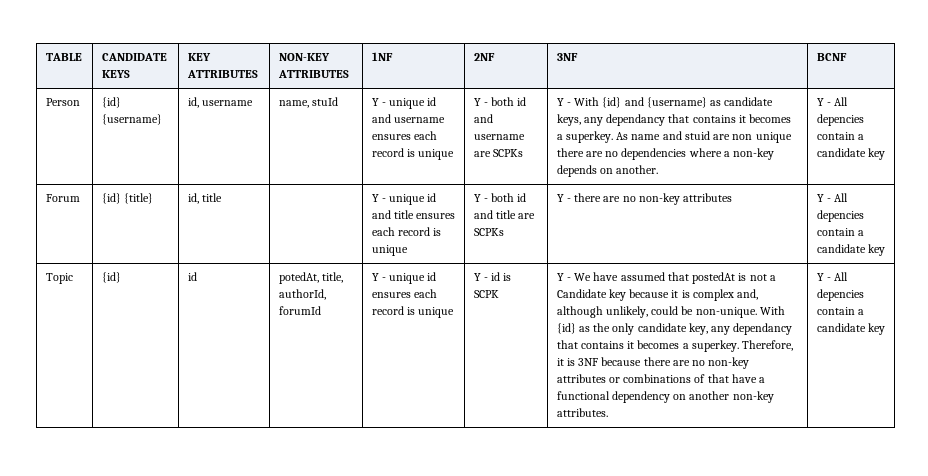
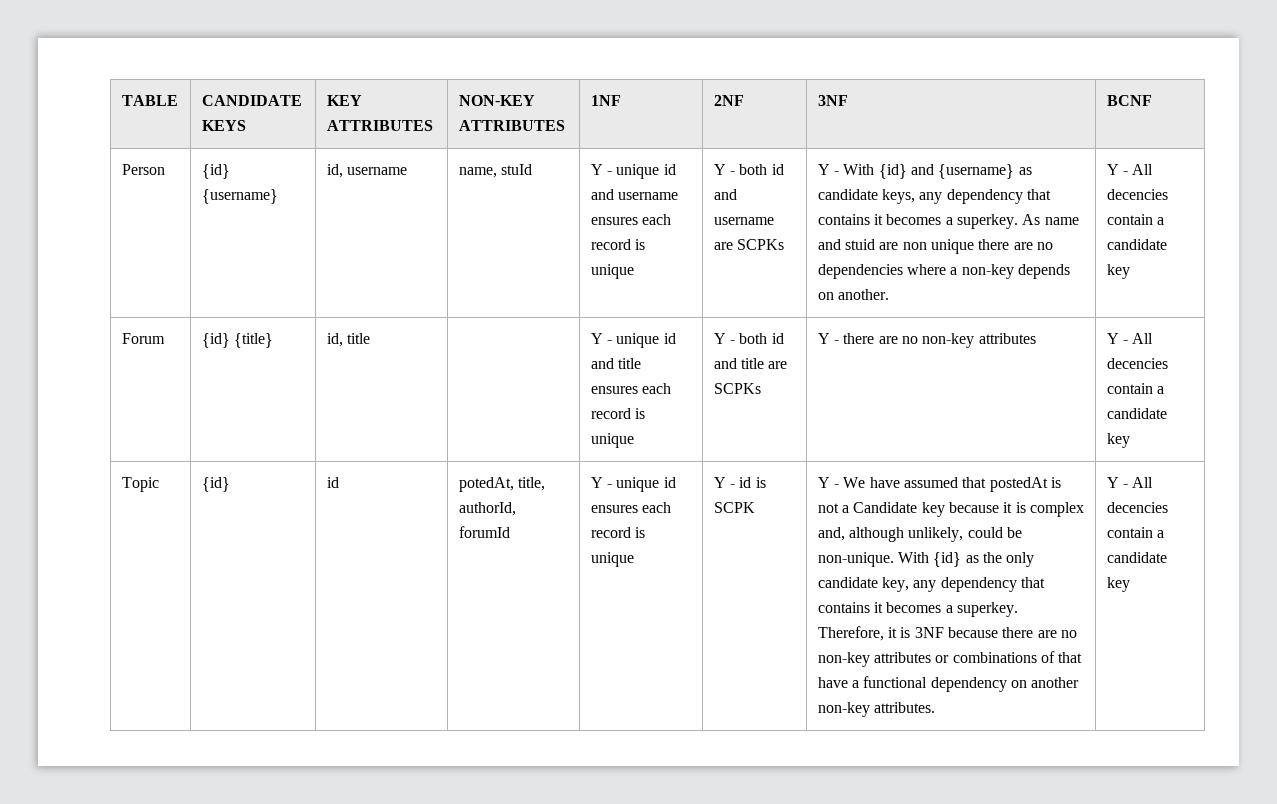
- Y - With {id} and {username} as candidate keys, any dependancy that contains it becomes a superkey.
+ Y - With {id} and {username} as candidate keys, any dependency that contains it becomes a superkey.
- As name and stuid are non unique there are no dependencies where a non-key depends on another. | Y - All depencies contain a candidate key
+ As name and stuid are non unique there are no dependencies where a non-key depends on another. | Y - All decencies contain a candidate key
- Forum | {id} {title} | id, title | | Y - unique id and title ensures each record is unique | Y - both id and title are SCPKs | Y - there are no non-key attributes | Y - All depencies contain a candidate key
+ Forum | {id} {title} | id, title | | Y - unique id and title ensures each record is unique | Y - both id and title are SCPKs | Y - there are no non-key attributes | Y - All decencies contain a candidate key
- With {id} as the only candidate key, any dependancy that contains it becomes a superkey.
+ With {id} as the only candidate key, any dependency that contains it becomes a superkey.
- Therefore, it is 3NF because there are no non-key attributes or combinations of that have a functional dependency on another non-key attributes. | Y - All depencies contain a candidate key
+ Therefore, it is 3NF because there are no non-key attributes or combinations of that have a functional dependency on another non-key attributes. | Y - All decencies contain a candidate key

